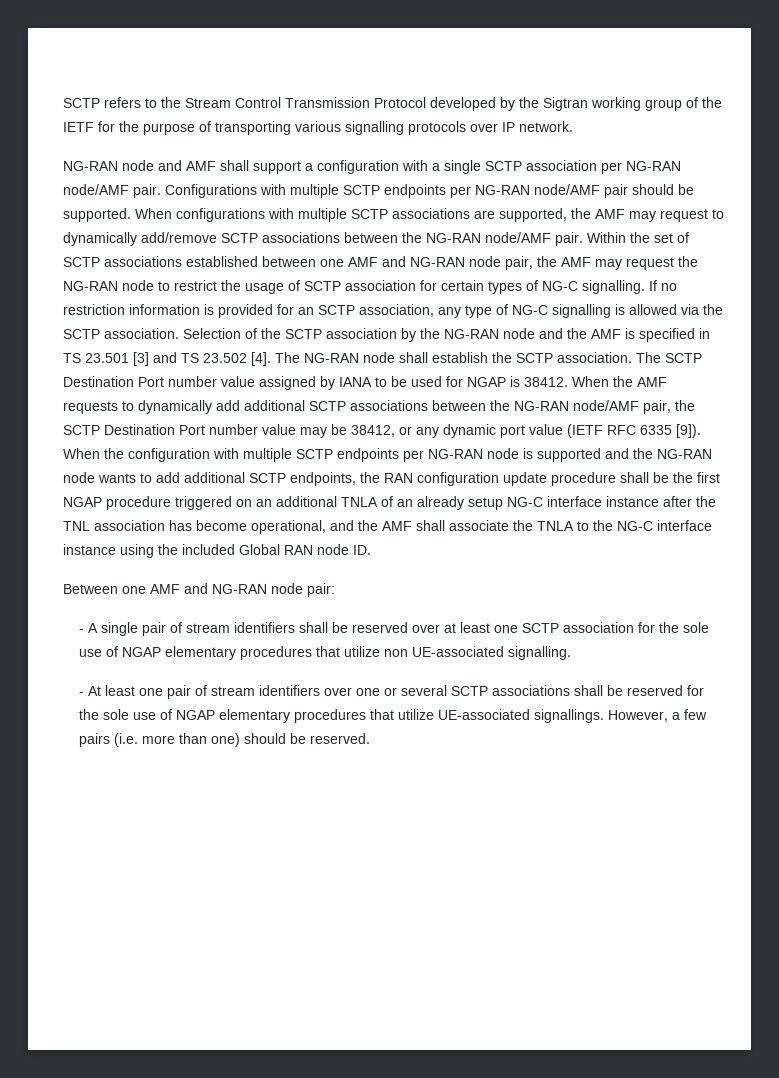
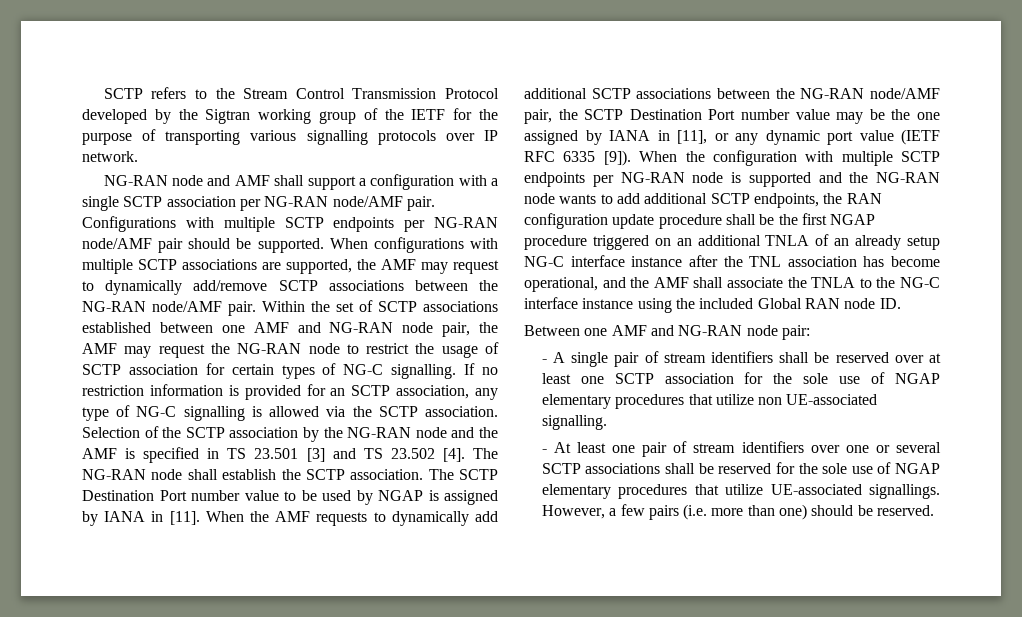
- The SCTP Destination Port number value assigned by IANA to be used for NGAP is 38412.
+ The SCTP Destination Port number value to be used by NGAP is assigned by IANA in [11].
- When the AMF requests to dynamically add additional SCTP associations between the NG-RAN node/AMF pair, the SCTP Destination Port number value may be 38412, or any dynamic port value (IETF RFC 6335 [9]).
+ When the AMF requests to dynamically add additional SCTP associations between the NG-RAN node/AMF pair, the SCTP Destination Port number value may be the one assigned by IANA in [11], or any dynamic port value (IETF RFC 6335 [9]).

